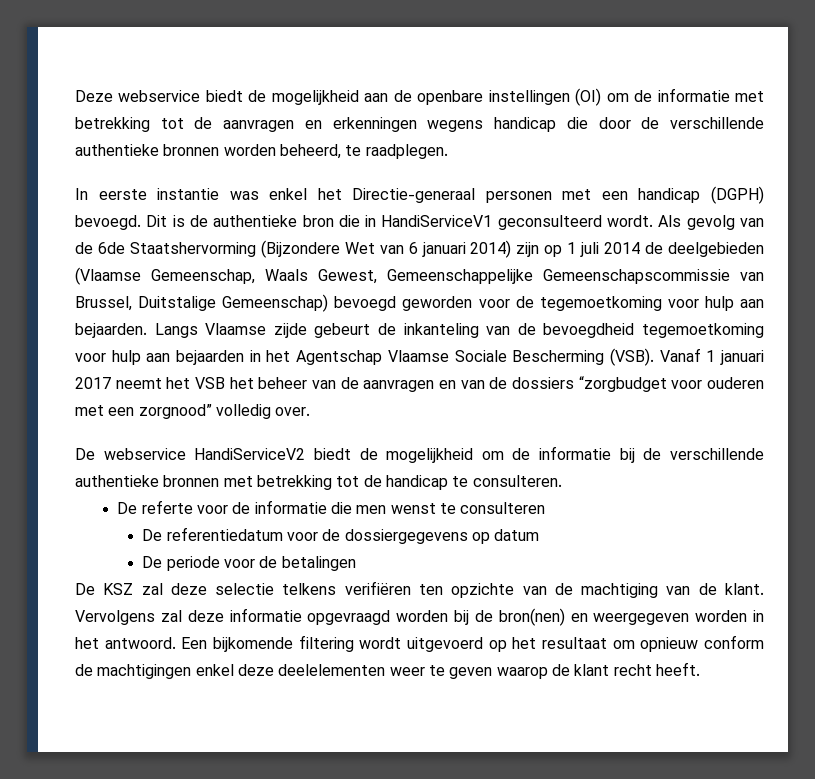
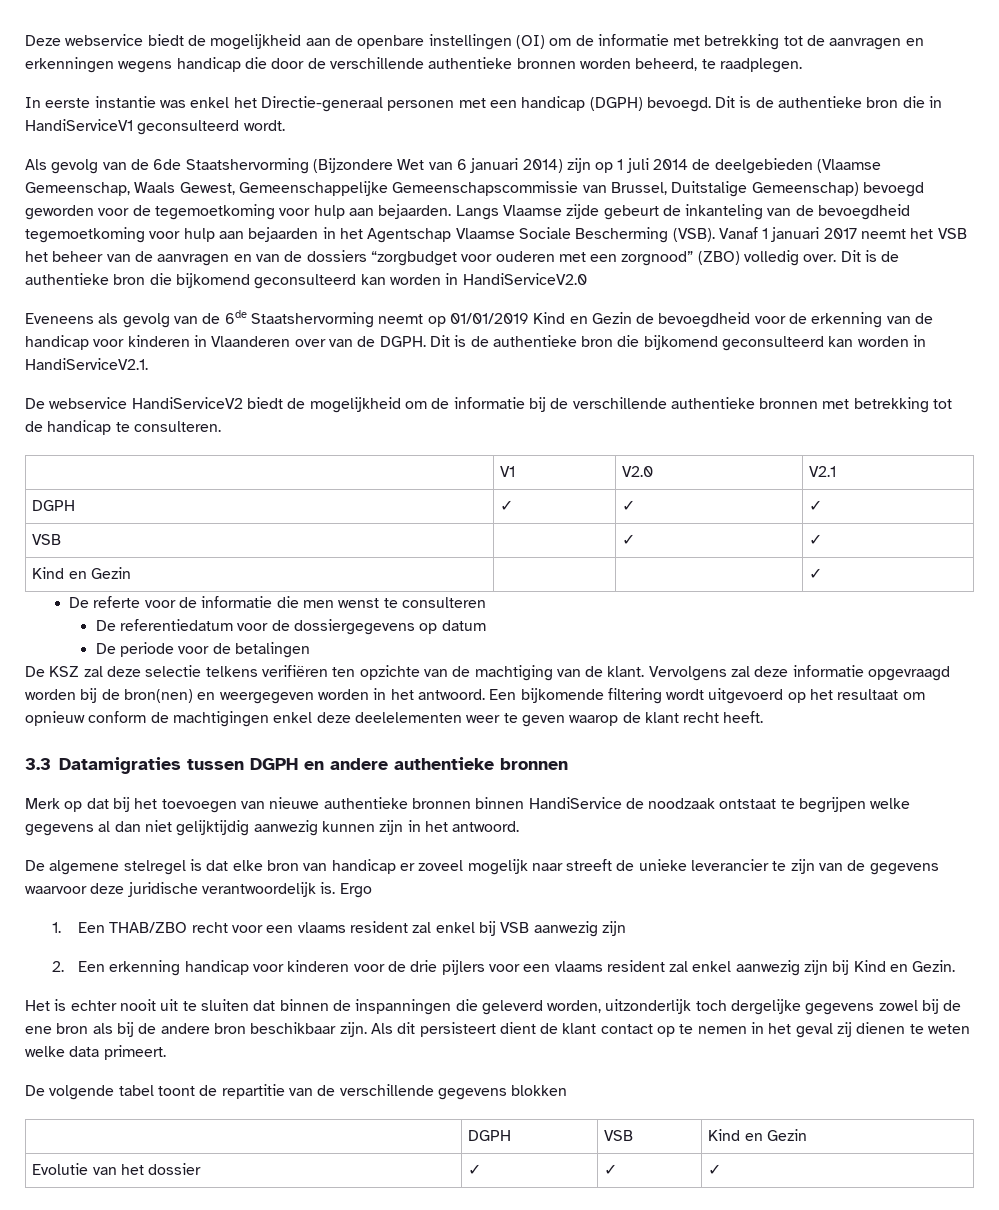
- Dit is de authentieke bron die in HandiServiceV1 geconsulteerd wordt. Als gevolg van de 6de Staatshervorming (Bijzondere Wet van 6 januari 2014) zijn op 1 juli 2014 de deelgebieden (Vlaamse Gemeenschap, Waals Gewest, Gemeenschappelijke Gemeenschapscommissie van Brussel, Duitstalige Gemeenschap) bevoegd geworden voor de tegemoetkoming voor hulp aan bejaarden.
+ Dit is de authentieke bron die in HandiServiceV1 geconsulteerd wordt.
+ Als gevolg van de 6de Staatshervorming (Bijzondere Wet van 6 januari 2014) zijn op 1 juli 2014 de deelgebieden (Vlaamse Gemeenschap, Waals Gewest, Gemeenschappelijke Gemeenschapscommissie van Brussel, Duitstalige Gemeenschap) bevoegd geworden voor de tegemoetkoming voor hulp aan bejaarden.
- Vanaf 1 januari 2017 neemt het VSB het beheer van de aanvragen en van de dossiers “zorgbudget voor ouderen met een zorgnood” volledig over.
+ Vanaf 1 januari 2017 neemt het VSB het beheer van de aanvragen en van de dossiers “zorgbudget voor ouderen met een zorgnood” (ZBO) volledig over. Dit is de authentieke bron die bijkomend geconsulteerd kan worden in HandiServiceV2.0
+ Eveneens als gevolg van de 6de Staatshervorming neemt op 01/01/2019 Kind en Gezin de bevoegdheid voor de erkenning van de handicap voor kinderen in Vlaanderen over van de DGPH. Dit is de authentieke bron die bijkomend geconsulteerd kan worden in HandiServiceV2.1.
+ | V1 | V2.0 | V2.1
+ DGPH | ✓ | ✓ | ✓
+ VSB | | ✓ | ✓
+ Kind en Gezin | | | ✓
+ 3.3 Datamigraties tussen DGPH en andere authentieke bronnen
+ Merk op dat bij het toevoegen van nieuwe authentieke bronnen binnen HandiService de noodzaak ontstaat te begrijpen welke gegevens al dan niet gelijktijdig aanwezig kunnen zijn in het antwoord.
+ De algemene stelregel is dat elke bron van handicap er zoveel mogelijk naar streeft de unieke leverancier te zijn van de gegevens waarvoor deze juridische verantwoordelijk is. Ergo
+ 1. Een THAB/ZBO recht voor een vlaams resident zal enkel bij VSB aanwezig zijn
+ 2. Een erkenning handicap voor kinderen voor de drie pijlers voor een vlaams resident zal enkel aanwezig zijn bij Kind en Gezin.
+ Het is echter nooit uit te sluiten dat binnen de inspanningen die geleverd worden, uitzonderlijk toch dergelijke gegevens zowel bij de ene bron als bij de andere bron beschikbaar zijn. Als dit persisteert dient de klant contact op te nemen in het geval zij dienen te weten welke data primeert.
+ De volgende tabel toont de repartitie van de verschillende gegevens blokken
+ | DGPH | VSB | Kind en Gezin
+ Evolutie van het dossier | ✓ | ✓ | ✓

